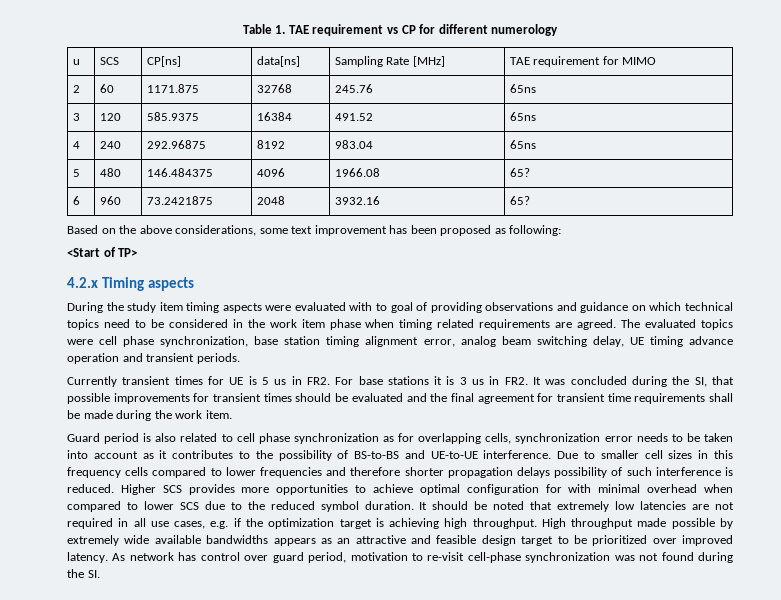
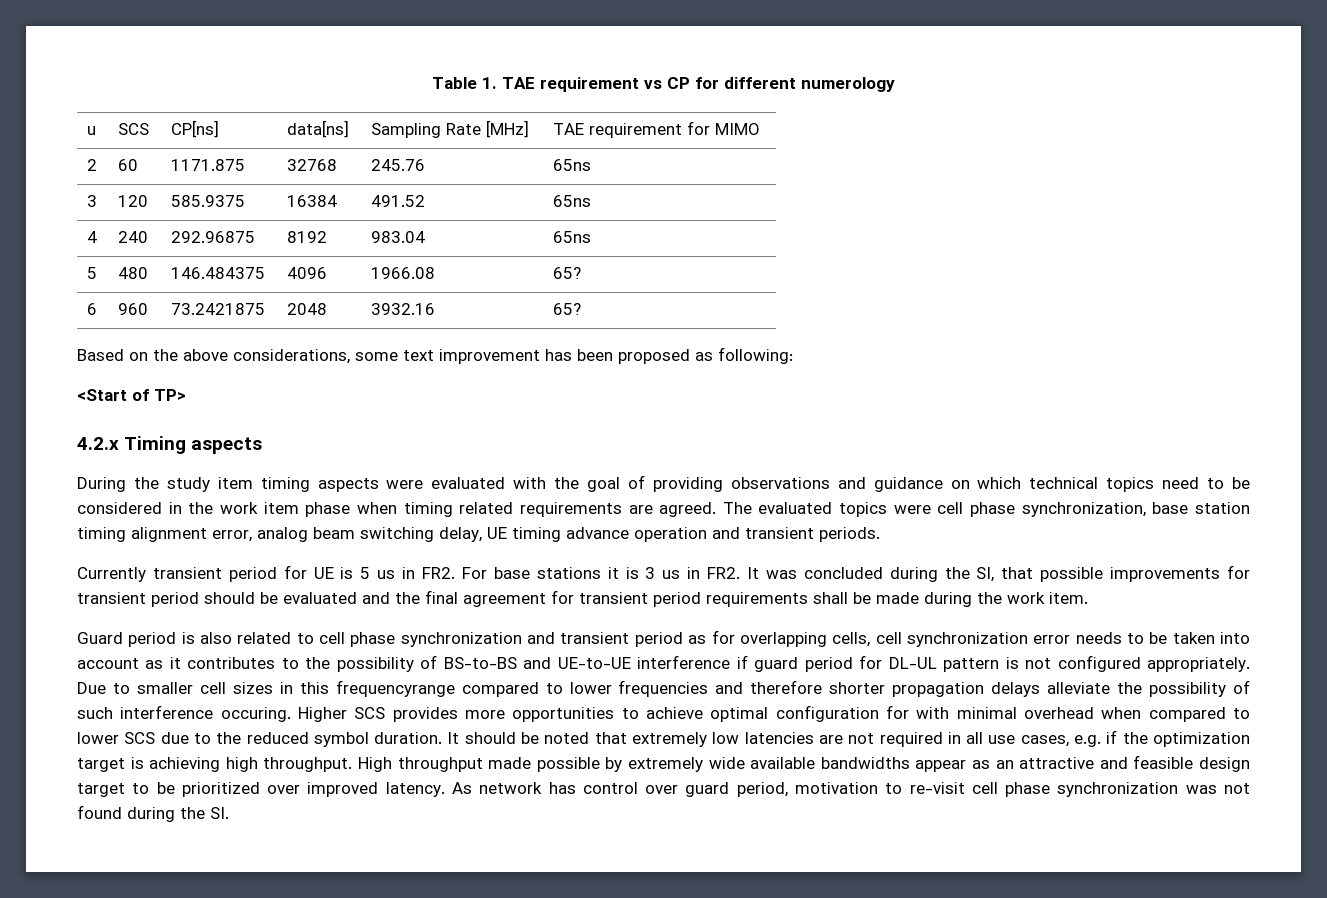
- During the study item timing aspects were evaluated with to goal of providing observations and guidance on which technical topics need to be considered in the work item phase when timing related requirements are agreed.
+ During the study item timing aspects were evaluated with the goal of providing observations and guidance on which technical topics need to be considered in the work item phase when timing related requirements are agreed.
- Currently transient times for UE is 5 us in FR2. For base stations it is 3 us in FR2. It was concluded during the SI, that possible improvements for transient times should be evaluated and the final agreement for transient time requirements shall be made during the work item.
+ Currently transient period for UE is 5 us in FR2. For base stations it is 3 us in FR2. It was concluded during the SI, that possible improvements for transient period should be evaluated and the final agreement for transient period requirements shall be made during the work item.
- Guard period is also related to cell phase synchronization as for overlapping cells, synchronization error needs to be taken into account as it contributes to the possibility of BS-to-BS and UE-to-UE interference.
+ Guard period is also related to cell phase synchronization and transient period as for overlapping cells, cell synchronization error needs to be taken into account as it contributes to the possibility of BS-to-BS and UE-to-UE interference if guard period for DL-UL pattern is not configured appropriately.
- Due to smaller cell sizes in this frequency cells compared to lower frequencies and therefore shorter propagation delays possibility of such interference is reduced.
+ Due to smaller cell sizes in this frequencyrange compared to lower frequencies and therefore shorter propagation delays alleviate the possibility of such interference occuring.
- High throughput made possible by extremely wide available bandwidths appears as an attractive and feasible design target to be prioritized over improved latency.
+ High throughput made possible by extremely wide available bandwidths appear as an attractive and feasible design target to be prioritized over improved latency.
- As network has control over guard period, motivation to re-visit cell-phase synchronization was not found during the SI.
+ As network has control over guard period, motivation to re-visit cell phase synchronization was not found during the SI.

